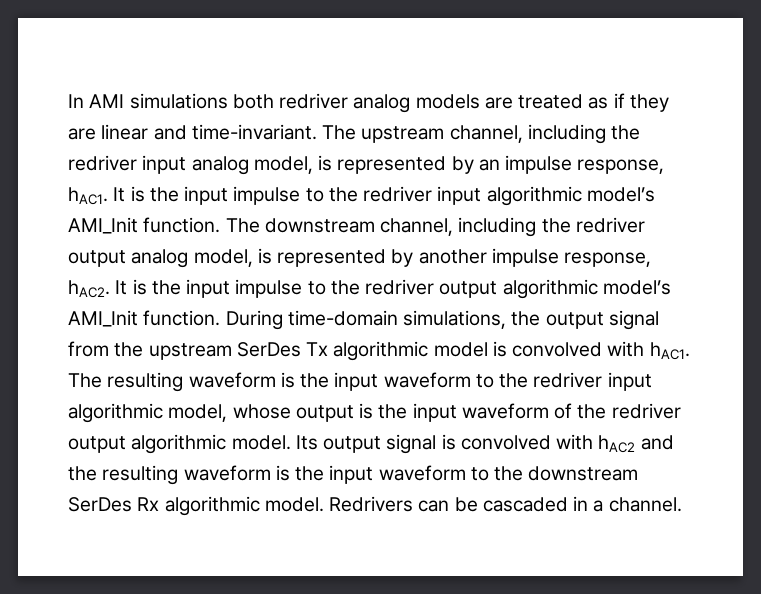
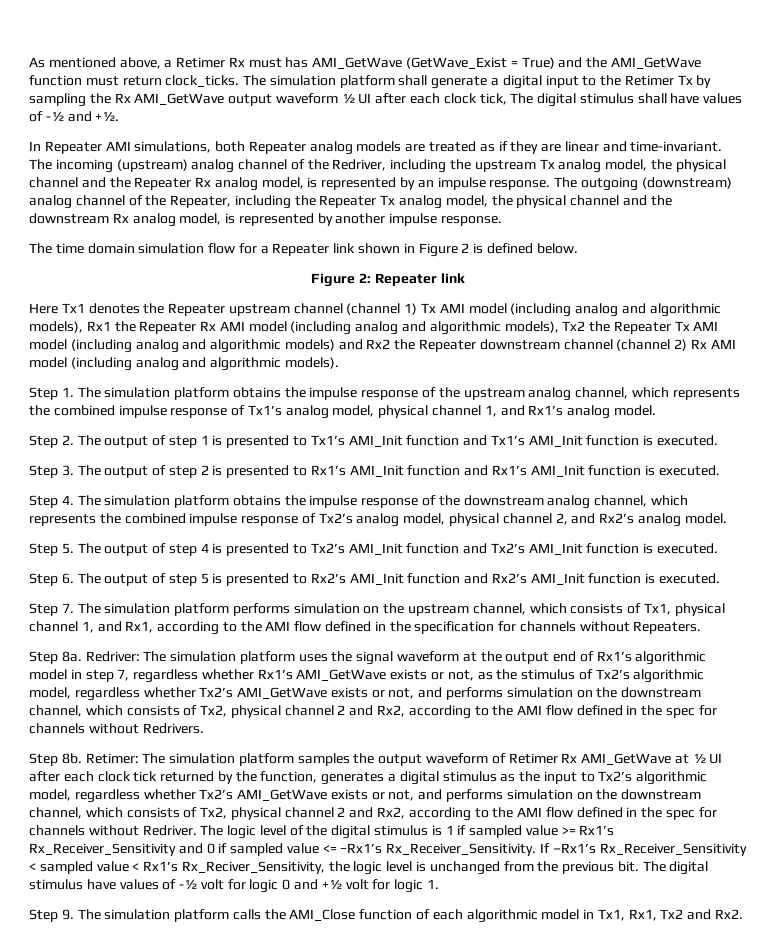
- In AMI simulations both redriver analog models are treated as if they are linear and time-invariant.
+ As mentioned above, a Retimer Rx must has AMI_GetWave (GetWave_Exist = True) and the AMI_GetWave function must return clock_ticks. The simulation platform shall generate a digital input to the Retimer Tx by sampling the Rx AMI_GetWave output waveform ½ UI after each clock tick, The digital stimulus shall have values of -½ and +½.
+ In Repeater AMI simulations, both Repeater analog models are treated as if they are linear and time-invariant.
- The upstream channel, including the redriver input analog model, is represented by an impulse response, hAC1. It is the input impulse to the redriver input algorithmic model’s AMI_Init function. The downstream channel, including the redriver output analog model, is represented by another impulse response, hAC2. It is the input impulse to the redriver output algorithmic model’s AMI_Init function. During time-domain simulations, the output signal from the upstream SerDes Tx algorithmic model is convolved with hAC1. The resulting waveform is the input waveform to the redriver input algorithmic model, whose output is the input waveform of the redriver output algorithmic model. Its output signal is convolved with hAC2 and the resulting waveform is the input waveform to the downstream SerDes Rx algorithmic model. Redrivers can be cascaded in a channel.
+ The incoming (upstream) analog channel of the Redriver, including the upstream Tx analog model, the physical channel and the Repeater Rx analog model, is represented by an impulse response. The outgoing (downstream) analog channel of the Repeater, including the Repeater Tx analog model, the physical channel and the downstream Rx analog model, is represented by another impulse response.
+ The time domain simulation flow for a Repeater link shown in Figure 2 is defined below.
+ Figure 2: Repeater link
+ Here Tx1 denotes the Repeater upstream channel (channel 1) Tx AMI model (including analog and algorithmic models), Rx1 the Repeater Rx AMI model (including analog and algorithmic models), Tx2 the Repeater Tx AMI model (including analog and algorithmic models) and Rx2 the Repeater downstream channel (channel 2) Rx AMI model (including analog and algorithmic models).
+ Step 1. The simulation platform obtains the impulse response of the upstream analog channel, which represents the combined impulse response of Tx1’s analog model, physical channel 1, and Rx1’s analog model.
+ Step 2. The output of step 1 is presented to Tx1’s AMI_Init function and Tx1’s AMI_Init function is executed.
+ Step 3. The output of step 2 is presented to Rx1’s AMI_Init function and Rx1’s AMI_Init function is executed.
+ Step 4. The simulation platform obtains the impulse response of the downstream analog channel, which represents the combined impulse response of Tx2’s analog model, physical channel 2, and Rx2’s analog model.
+ Step 5. The output of step 4 is presented to Tx2’s AMI_Init function and Tx2’s AMI_Init function is executed.
+ Step 6. The output of step 5 is presented to Rx2’s AMI_Init function and Rx2’s AMI_Init function is executed.
+ Step 7. The simulation platform performs simulation on the upstream channel, which consists of Tx1, physical channel 1, and Rx1, according to the AMI flow defined in the specification for channels without Repeaters.
+ Step 8a. Redriver: The simulation platform uses the signal waveform at the output end of Rx1’s algorithmic model in step 7, regardless whether Rx1’s AMI_GetWave exists or not, as the stimulus of Tx2’s algorithmic model, regardless whether Tx2’s AMI_GetWave exists or not, and performs simulation on the downstream channel, which consists of Tx2, physical channel 2 and Rx2, according to the AMI flow defined in the spec for channels without Redrivers.
+ Step 8b. Retimer: The simulation platform samples the output waveform of Retimer Rx AMI_GetWave at ½ UI after each clock tick returned by the function, generates a digital stimulus as the input to Tx2’s algorithmic model, regardless whether Tx2’s AMI_GetWave exists or not, and performs simulation on the downstream channel, which consists of Tx2, physical channel 2 and Rx2, according to the AMI flow defined in the spec for channels without Redriver. The logic level of the digital stimulus is 1 if sampled value >= Rx1’s Rx_Receiver_Sensitivity and 0 if sampled value <= −Rx1’s Rx_Receiver_Sensitivity. If –Rx1’s Rx_Receiver_Sensitivity < sampled value < Rx1’s Rx_Reciver_Sensitivity, the logic level is unchanged from the previous bit. The digital stimulus have values of -½ volt for logic 0 and +½ volt for logic 1.
+ Step 9. The simulation platform calls the AMI_Close function of each algorithmic model in Tx1, Rx1, Tx2 and Rx2.

